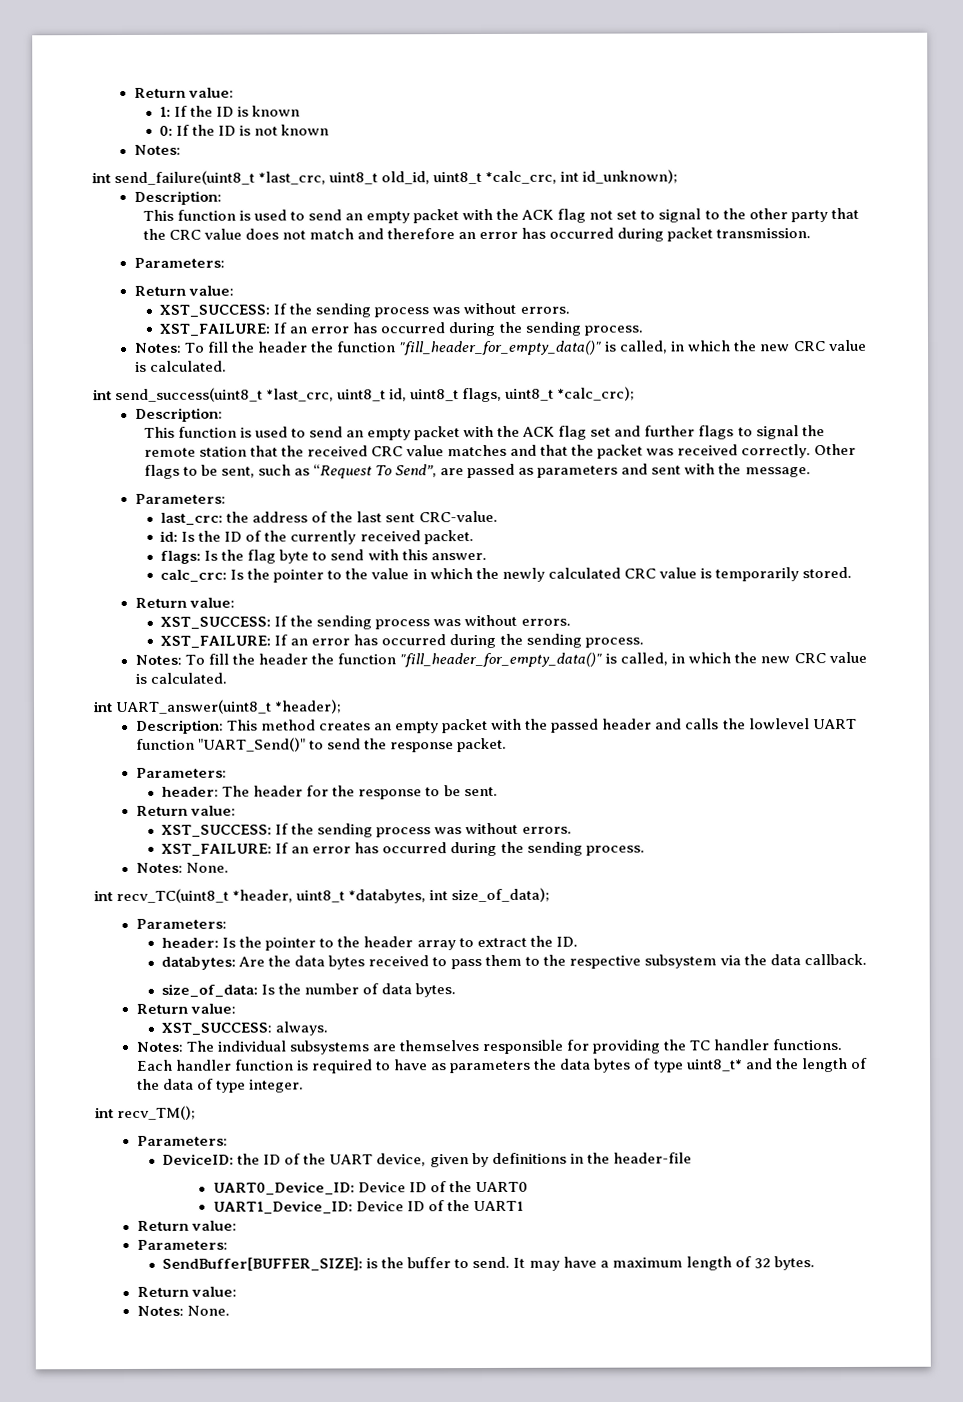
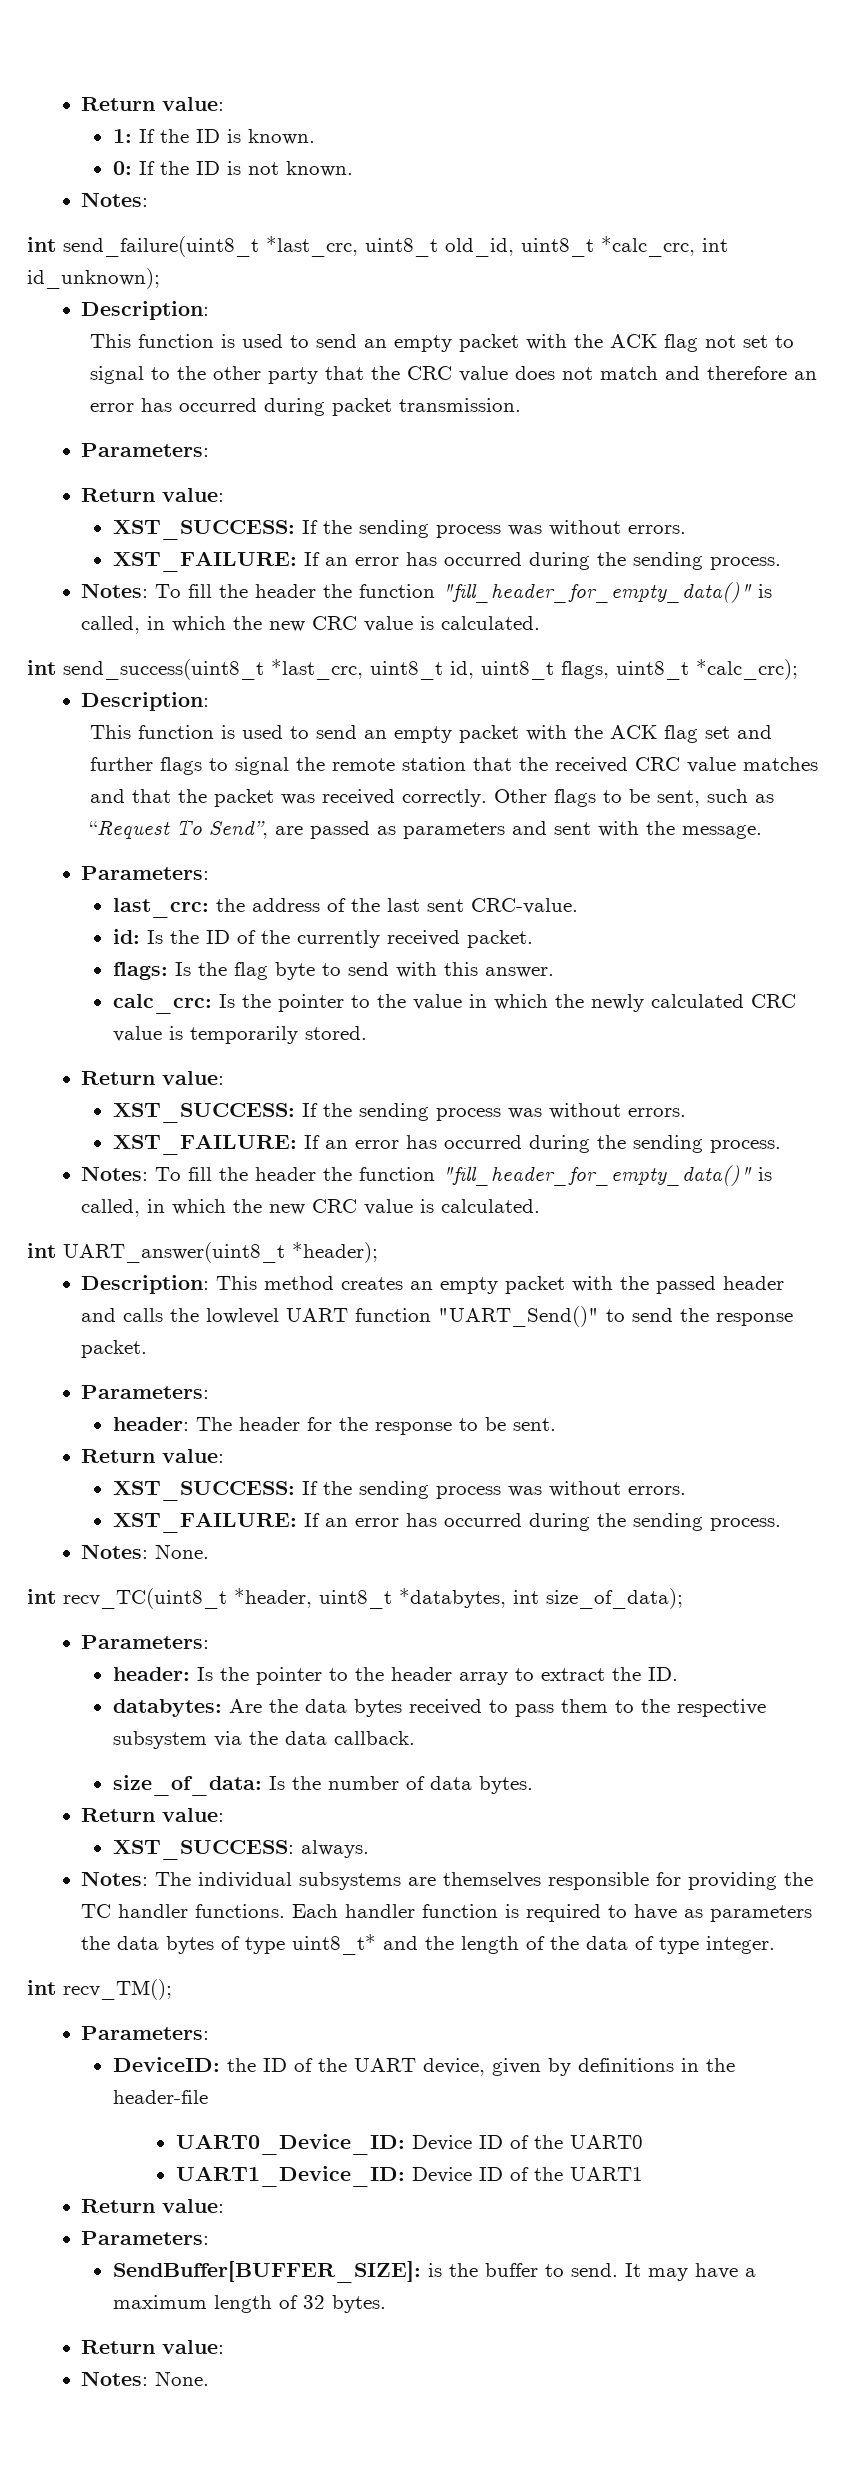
- 1: If the ID is known
+ 1: If the ID is known.
- 0: If the ID is not known
+ 0: If the ID is not known.

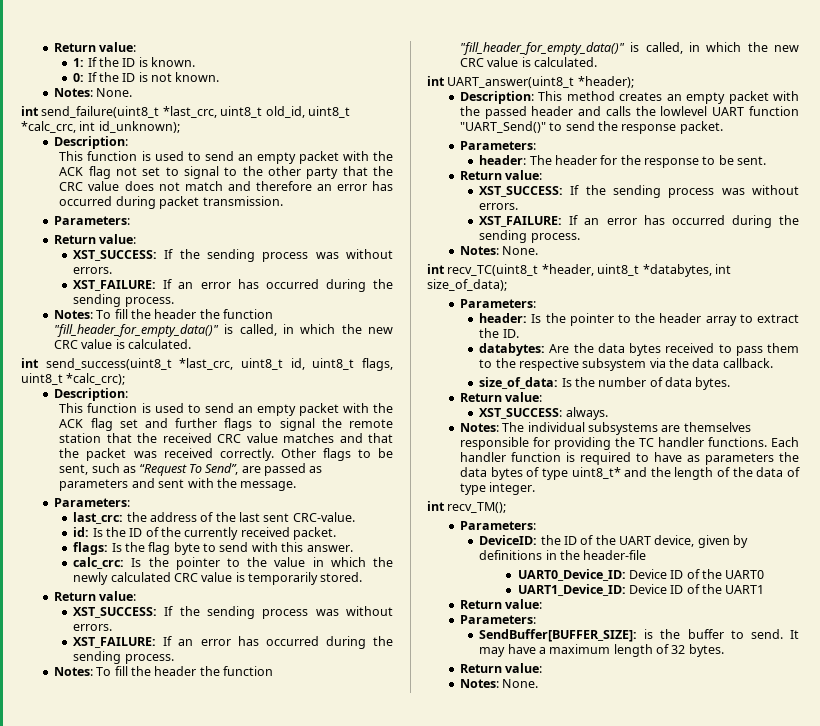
  0: If the ID is not known.
- Notes:
+ Notes: None.

